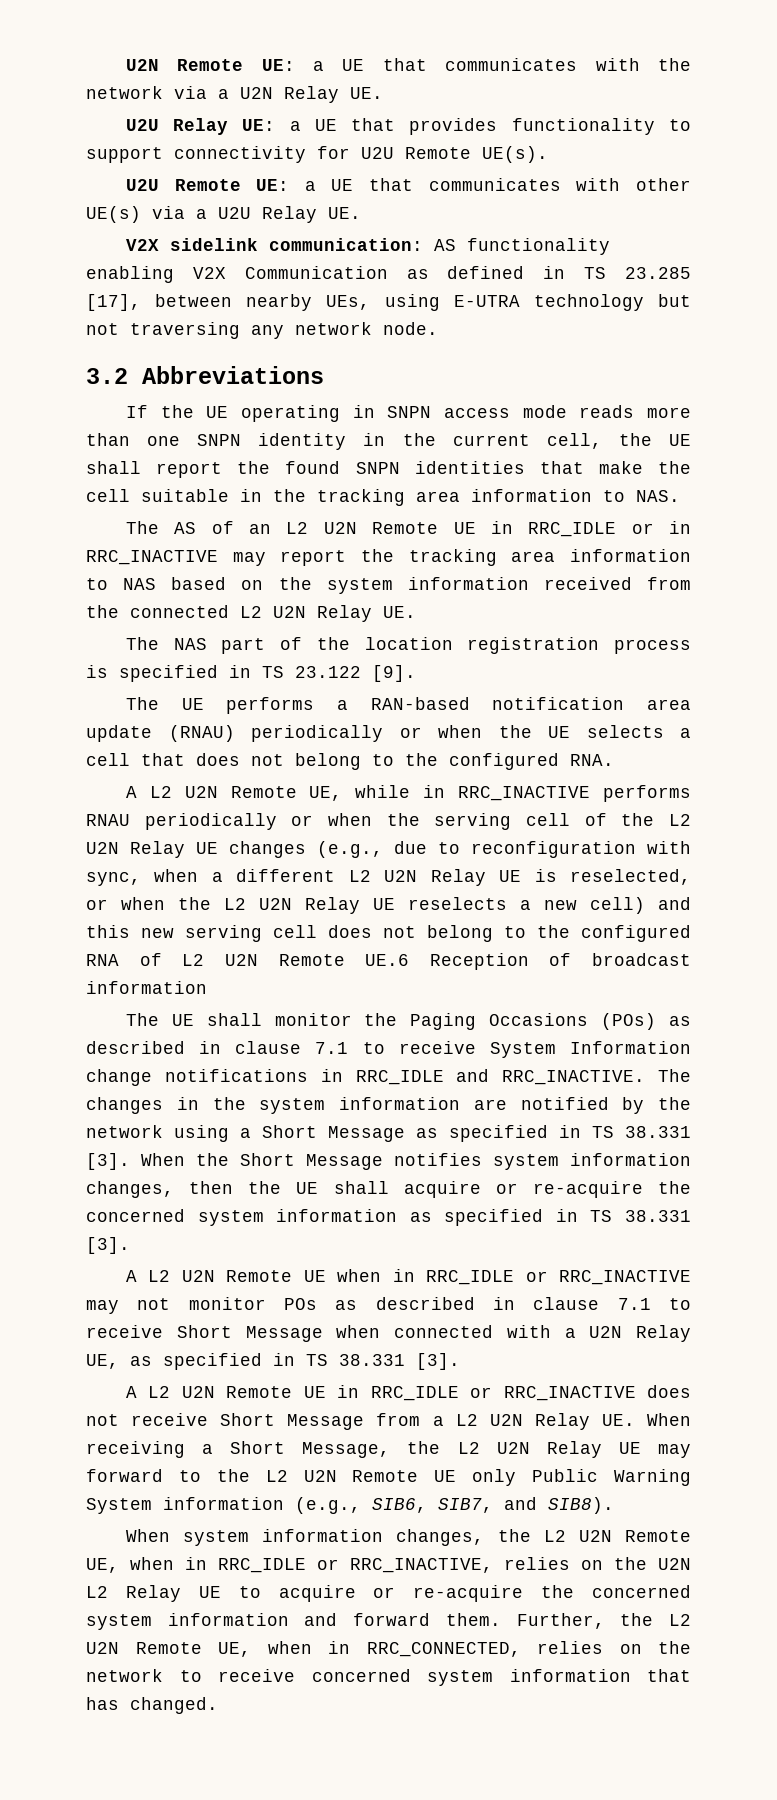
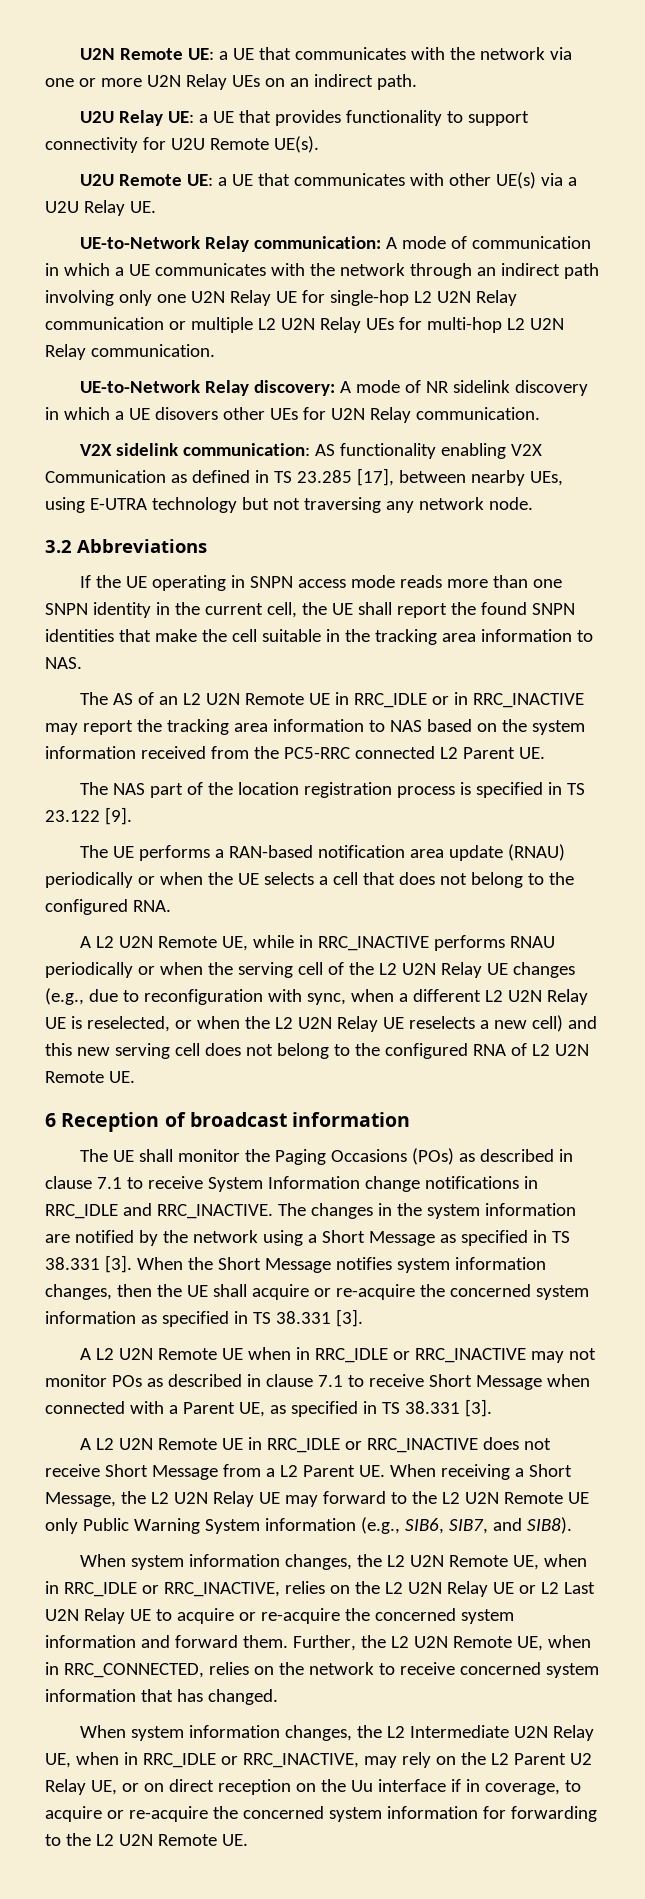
- U2N Remote UE: a UE that communicates with the network via a U2N Relay UE.
+ U2N Remote UE: a UE that communicates with the network via one or more U2N Relay UEs on an indirect path.
+ UE-to-Network Relay communication: A mode of communication in which a UE communicates with the network through an indirect path involving only one U2N Relay UE for single-hop L2 U2N Relay communication or multiple L2 U2N Relay UEs for multi-hop L2 U2N Relay communication.
+ UE-to-Network Relay discovery: A mode of NR sidelink discovery in which a UE disovers other UEs for U2N Relay communication.
- The AS of an L2 U2N Remote UE in RRC_IDLE or in RRC_INACTIVE may report the tracking area information to NAS based on the system information received from the connected L2 U2N Relay UE.
+ The AS of an L2 U2N Remote UE in RRC_IDLE or in RRC_INACTIVE may report the tracking area information to NAS based on the system information received from the PC5-RRC connected L2 Parent UE.
- A L2 U2N Remote UE, while in RRC_INACTIVE performs RNAU periodically or when the serving cell of the L2 U2N Relay UE changes (e.g., due to reconfiguration with sync, when a different L2 U2N Relay UE is reselected, or when the L2 U2N Relay UE reselects a new cell) and this new serving cell does not belong to the configured RNA of L2 U2N Remote UE.6 Reception of broadcast information
+ A L2 U2N Remote UE, while in RRC_INACTIVE performs RNAU periodically or when the serving cell of the L2 U2N Relay UE changes (e.g., due to reconfiguration with sync, when a different L2 U2N Relay UE is reselected, or when the L2 U2N Relay UE reselects a new cell) and this new serving cell does not belong to the configured RNA of L2 U2N Remote UE.
+ 6 Reception of broadcast information
- A L2 U2N Remote UE when in RRC_IDLE or RRC_INACTIVE may not monitor POs as described in clause 7.1 to receive Short Message when connected with a U2N Relay UE, as specified in TS 38.331 [3].
+ A L2 U2N Remote UE when in RRC_IDLE or RRC_INACTIVE may not monitor POs as described in clause 7.1 to receive Short Message when connected with a Parent UE, as specified in TS 38.331 [3].
- A L2 U2N Remote UE in RRC_IDLE or RRC_INACTIVE does not receive Short Message from a L2 U2N Relay UE. When receiving a Short Message, the L2 U2N Relay UE may forward to the L2 U2N Remote UE only Public Warning System information (e.g., SIB6, SIB7, and SIB8).
+ A L2 U2N Remote UE in RRC_IDLE or RRC_INACTIVE does not receive Short Message from a L2 Parent UE. When receiving a Short Message, the L2 U2N Relay UE may forward to the L2 U2N Remote UE only Public Warning System information (e.g., SIB6, SIB7, and SIB8).
- When system information changes, the L2 U2N Remote UE, when in RRC_IDLE or RRC_INACTIVE, relies on the U2N L2 Relay UE to acquire or re-acquire the concerned system information and forward them.
+ When system information changes, the L2 U2N Remote UE, when in RRC_IDLE or RRC_INACTIVE, relies on the L2 U2N Relay UE or L2 Last U2N Relay UE to acquire or re-acquire the concerned system information and forward them.
+ When system information changes, the L2 Intermediate U2N Relay UE, when in RRC_IDLE or RRC_INACTIVE, may rely on the L2 Parent U2 Relay UE, or on direct reception on the Uu interface if in coverage, to acquire or re-acquire the concerned system information for forwarding to the L2 U2N Remote UE.

